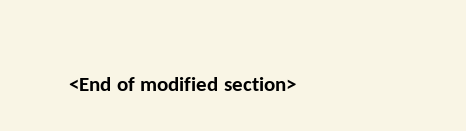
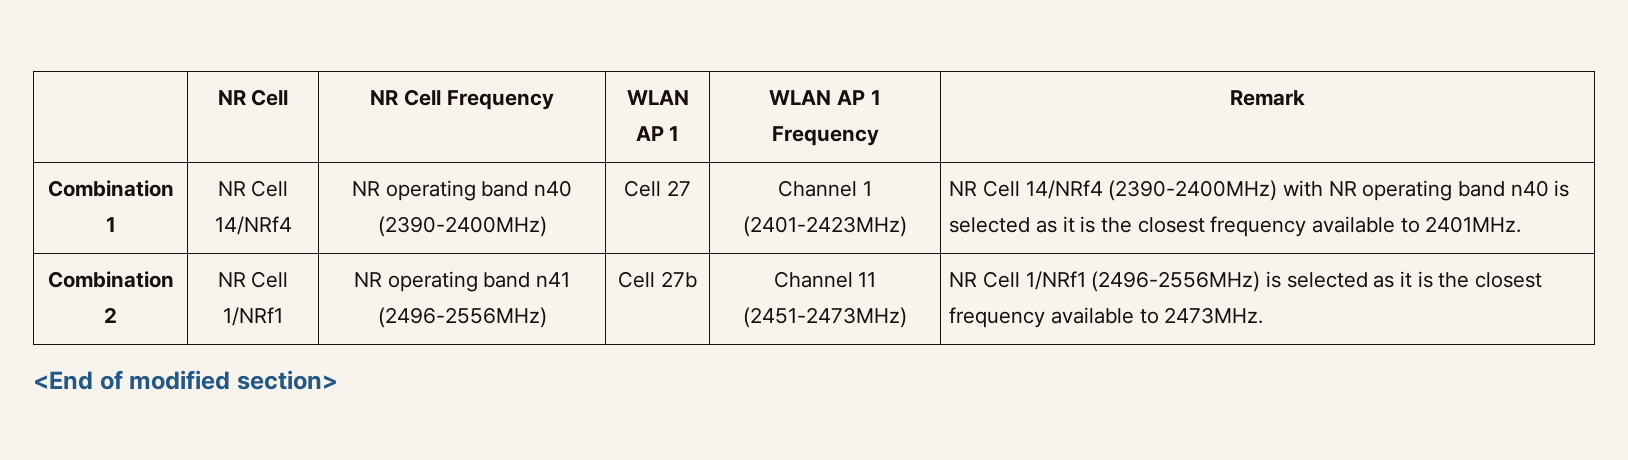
+ | NR Cell | NR Cell Frequency | WLAN AP 1 | WLAN AP 1 Frequency | Remark
+ Combination 1 | NR Cell 14/NRf4 | NR operating band n40 (2390-2400MHz) | Cell 27 | Channel 1 (2401-2423MHz) | NR Cell 14/NRf4 (2390-2400MHz) with NR operating band n40 is selected as it is the closest frequency available to 2401MHz.
+ Combination 2 | NR Cell 1/NRf1 | NR operating band n41 (2496-2556MHz) | Cell 27b | Channel 11 (2451-2473MHz) | NR Cell 1/NRf1 (2496-2556MHz) is selected as it is the closest frequency available to 2473MHz.

